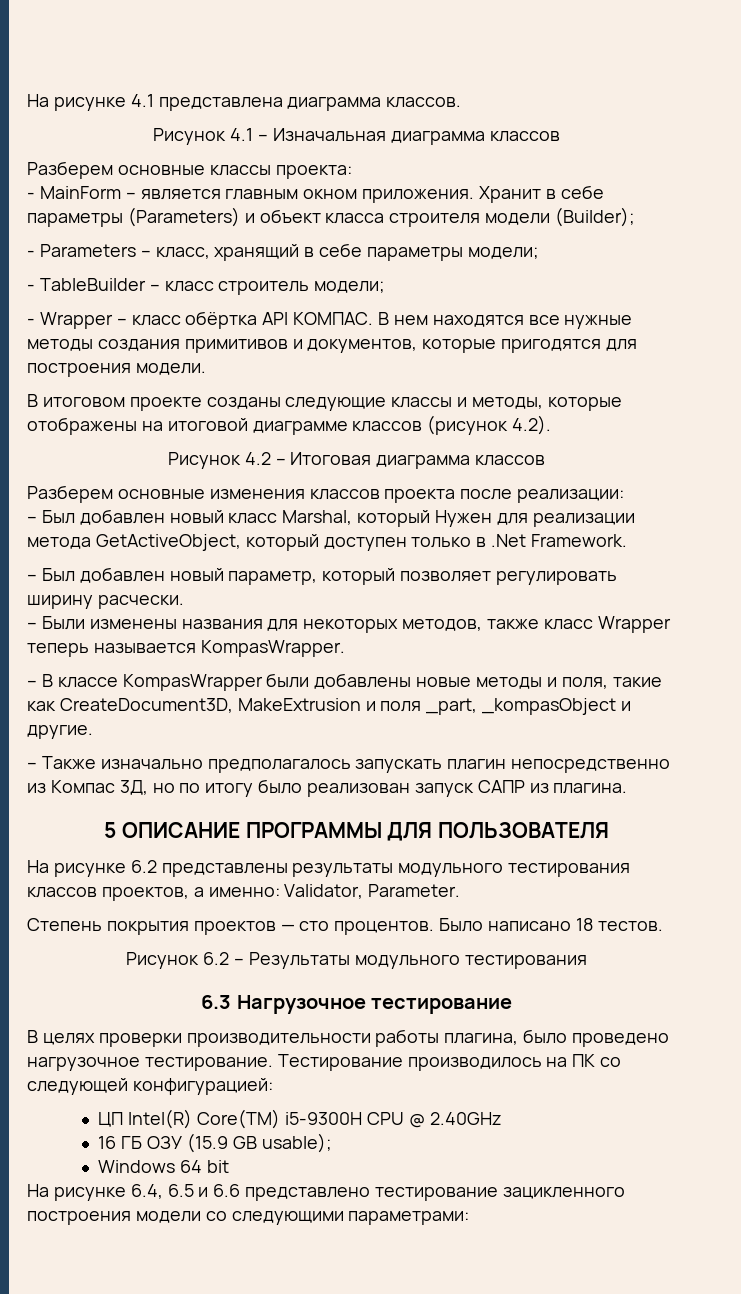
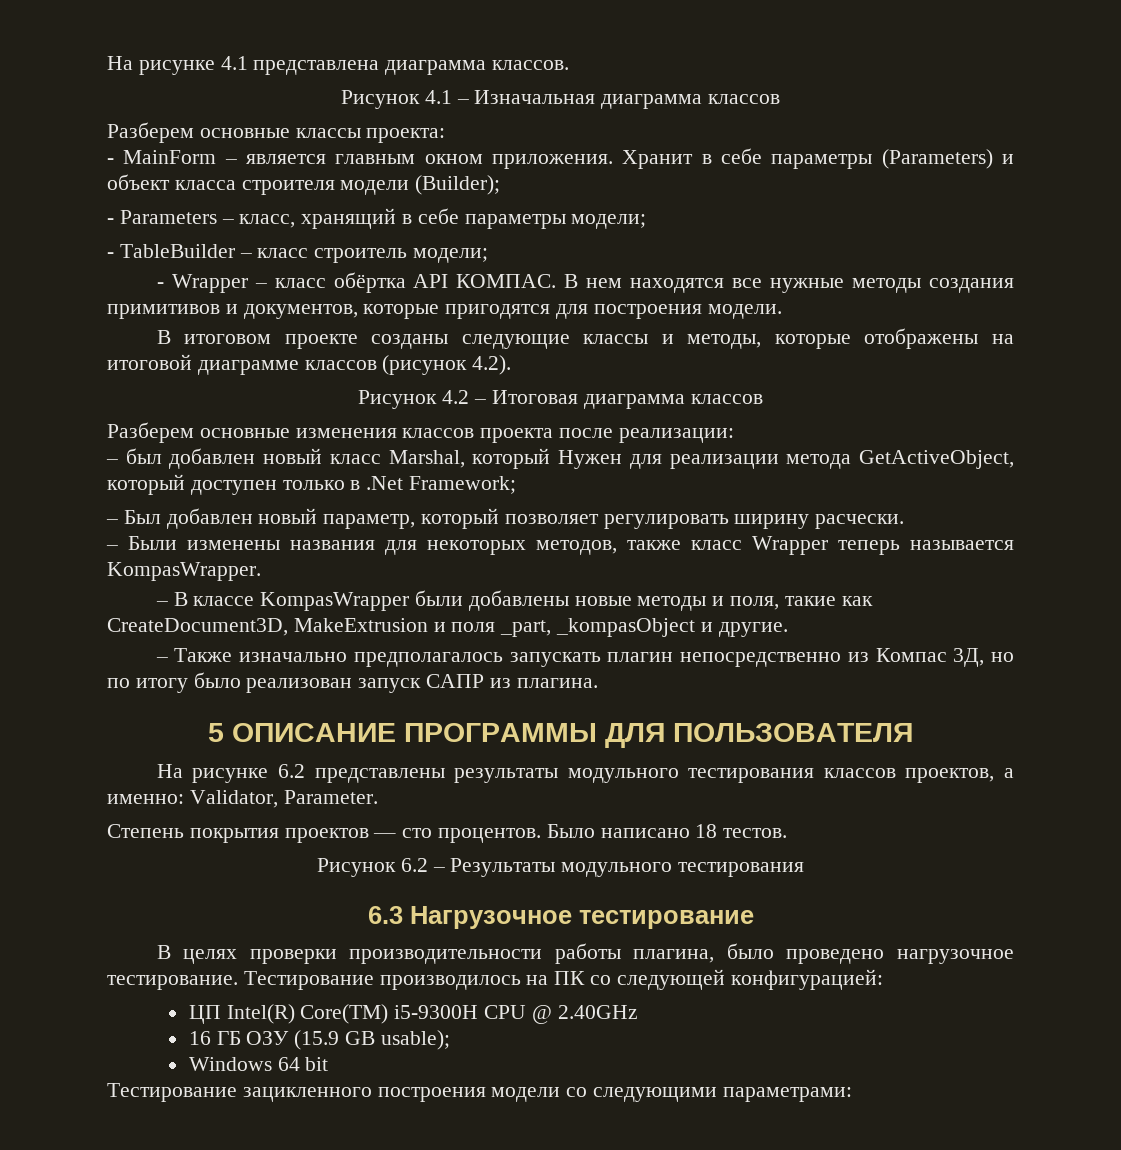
- – Был добавлен новый класс Marshal, который Нужен для реализации метода GetActiveObject, который доступен только в .Net Framework.
+ – был добавлен новый класс Marshal, который Нужен для реализации метода GetActiveObject, который доступен только в .Net Framework;
- На рисунке 6.4, 6.5 и 6.6 представлено тестирование зацикленного построения модели со следующими параметрами:
+ Тестирование зацикленного построения модели со следующими параметрами:

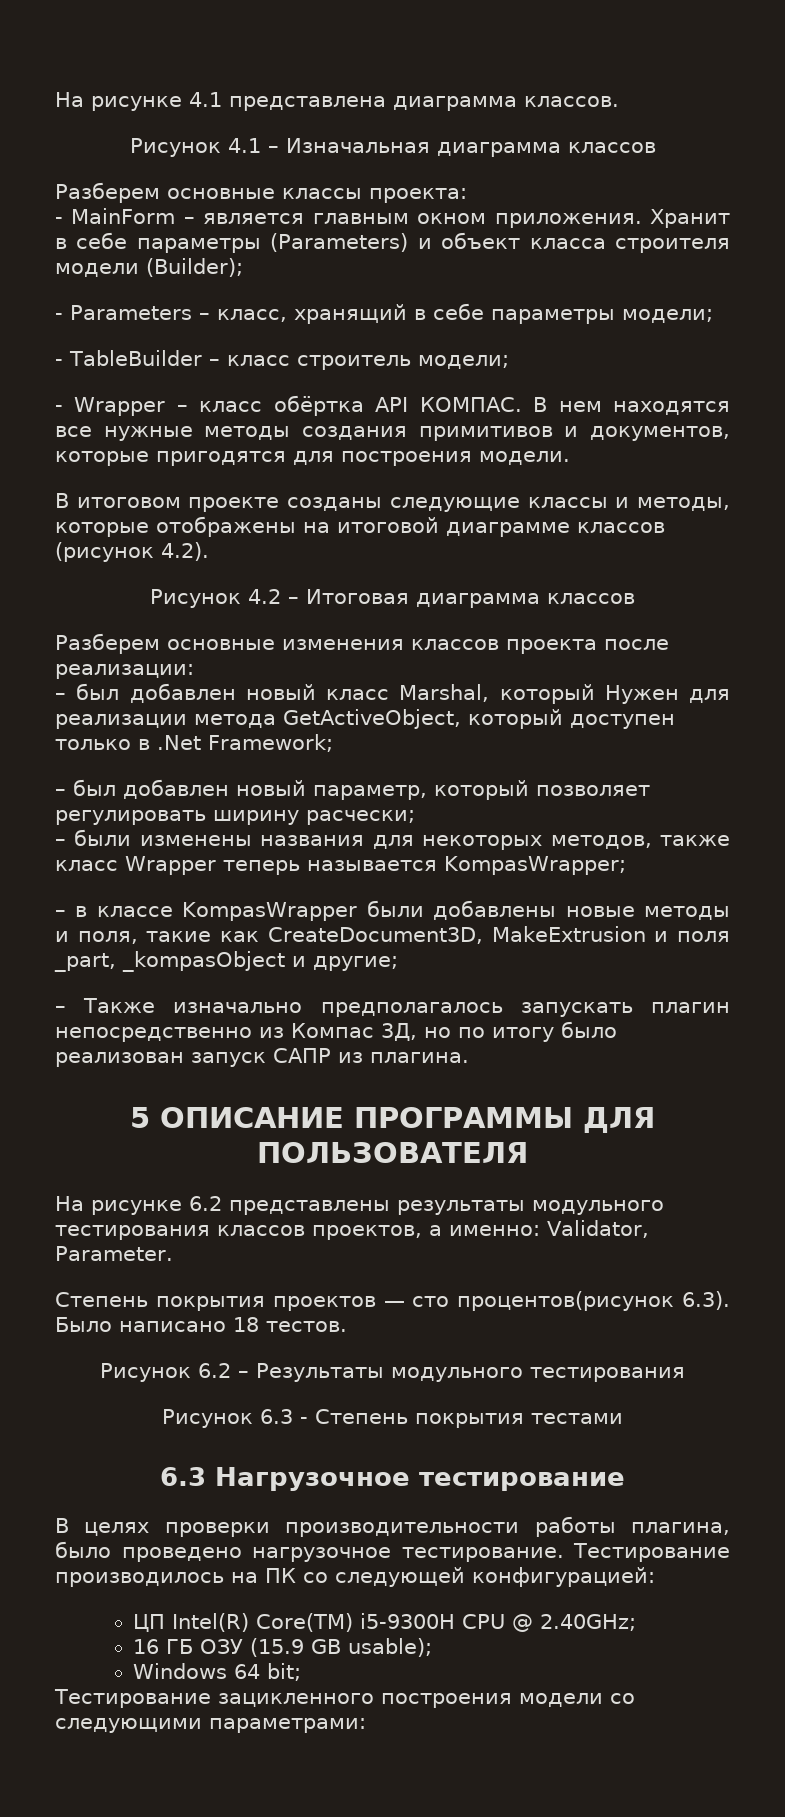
- – Был добавлен новый параметр, который позволяет регулировать ширину расчески.
- – Были изменены названия для некоторых методов, также класс Wrapper теперь называется KompasWrapper.
- – В классе KompasWrapper были добавлены новые методы и поля, такие как CreateDocument3D, MakeExtrusion и поля _part, _kompasObject и другие.
+ – был добавлен новый параметр, который позволяет регулировать ширину расчески;
+ – были изменены названия для некоторых методов, также класс Wrapper теперь называется KompasWrapper;
+ – в классе KompasWrapper были добавлены новые методы и поля, такие как CreateDocument3D, MakeExtrusion и поля _part, _kompasObject и другие;
- Степень покрытия проектов — сто процентов. Было написано 18 тестов.
+ Степень покрытия проектов — сто процентов(рисунок 6.3). Было написано 18 тестов.
+ Рисунок 6.3 - Степень покрытия тестами
- ЦП Intel(R) Core(TM) i5-9300H CPU @ 2.40GHz
+ ЦП Intel(R) Core(TM) i5-9300H CPU @ 2.40GHz;
- Windows 64 bit
+ Windows 64 bit;

